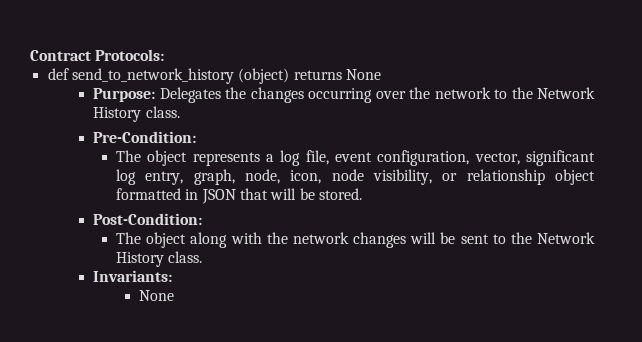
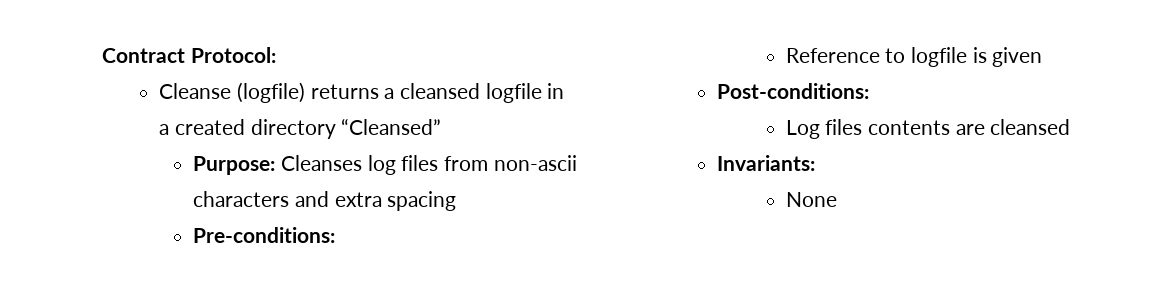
- Contract Protocols:
- def send_to_network_history (object) returns None
- Purpose: Delegates the changes occurring over the network to the Network History class.
- Pre-Condition:
- The object represents a log file, event configuration, vector, significant log entry, graph, node, icon, node visibility, or relationship object formatted in JSON that will be stored.
- Post-Condition:
- The object along with the network changes will be sent to the Network History class.
+ Contract Protocol:
+ Cleanse (logfile) returns a cleansed logfile in a created directory “Cleansed”
+ Purpose: Cleanses log files from non-ascii characters and extra spacing
+ Pre-conditions:
+ Reference to logfile is given
+ Post-conditions:
+ Log files contents are cleansed

